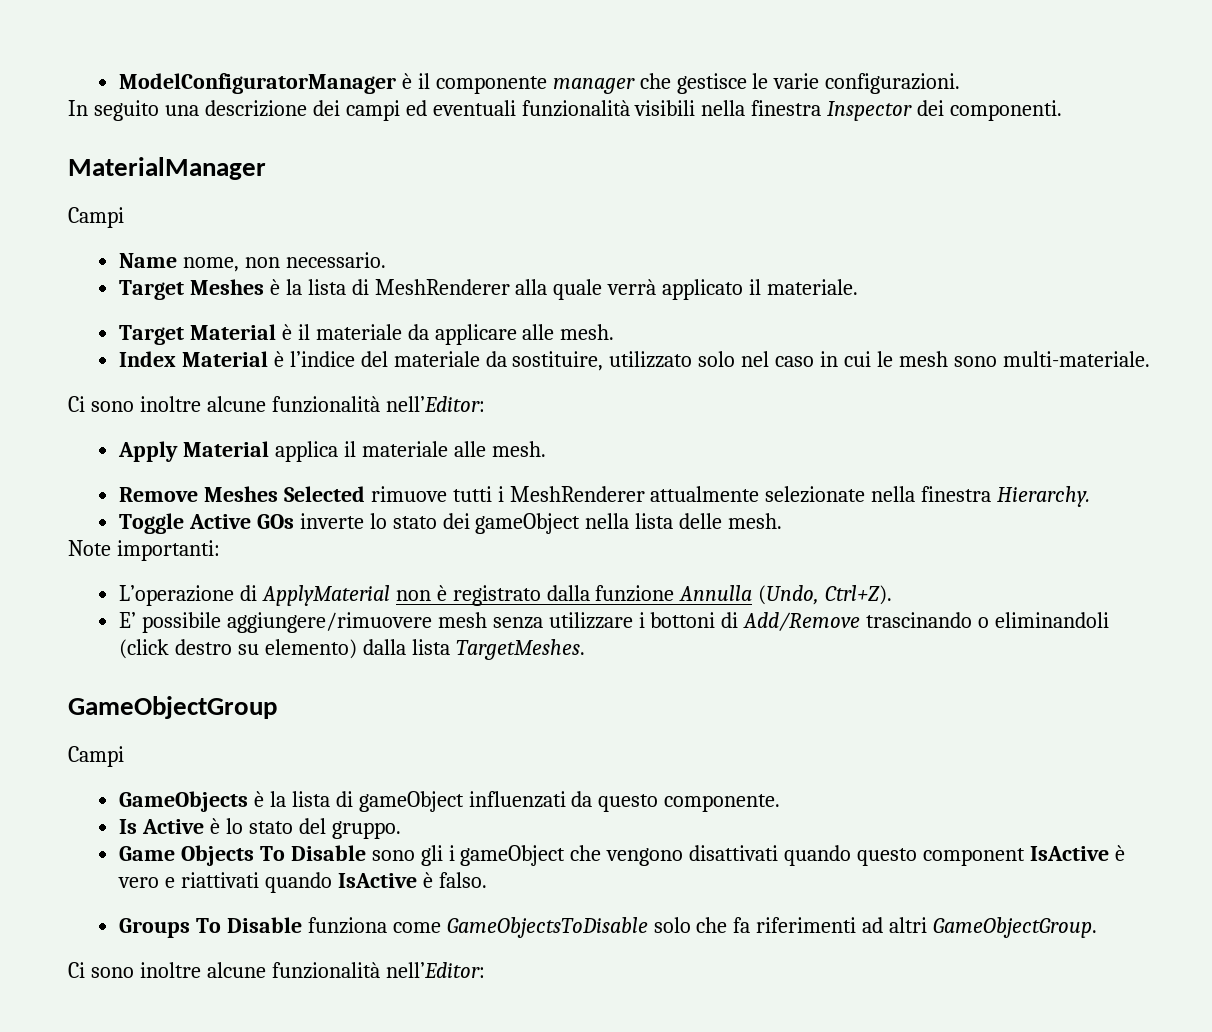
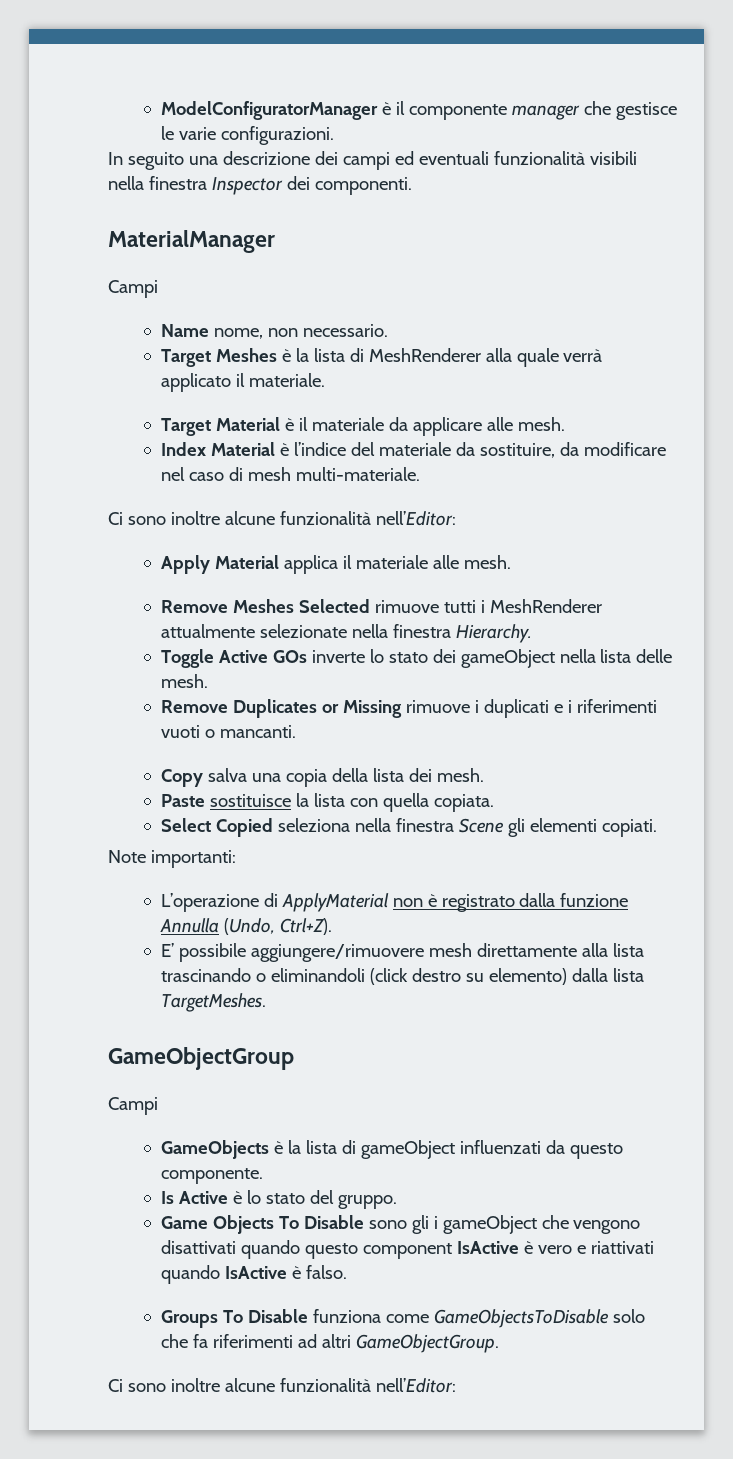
- Index Material è l’indice del materiale da sostituire, utilizzato solo nel caso in cui le mesh sono multi-materiale.
+ Index Material è l’indice del materiale da sostituire, da modificare nel caso di mesh multi-materiale.
+ Remove Duplicates or Missing rimuove i duplicati e i riferimenti vuoti o mancanti.
+ Copy salva una copia della lista dei mesh.
+ Paste sostituisce la lista con quella copiata.
+ Select Copied seleziona nella finestra Scene gli elementi copiati.
- E’ possibile aggiungere/rimuovere mesh senza utilizzare i bottoni di Add/Remove trascinando o eliminandoli (click destro su elemento) dalla lista TargetMeshes.
+ E’ possibile aggiungere/rimuovere mesh direttamente alla lista trascinando o eliminandoli (click destro su elemento) dalla lista TargetMeshes.

